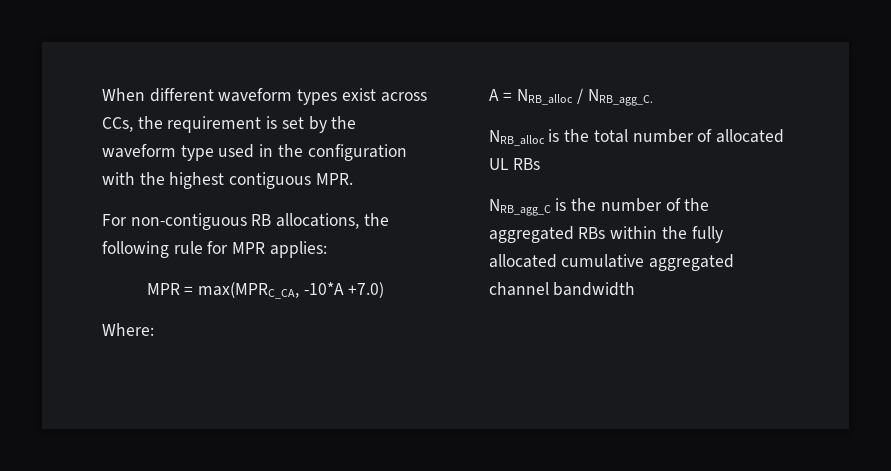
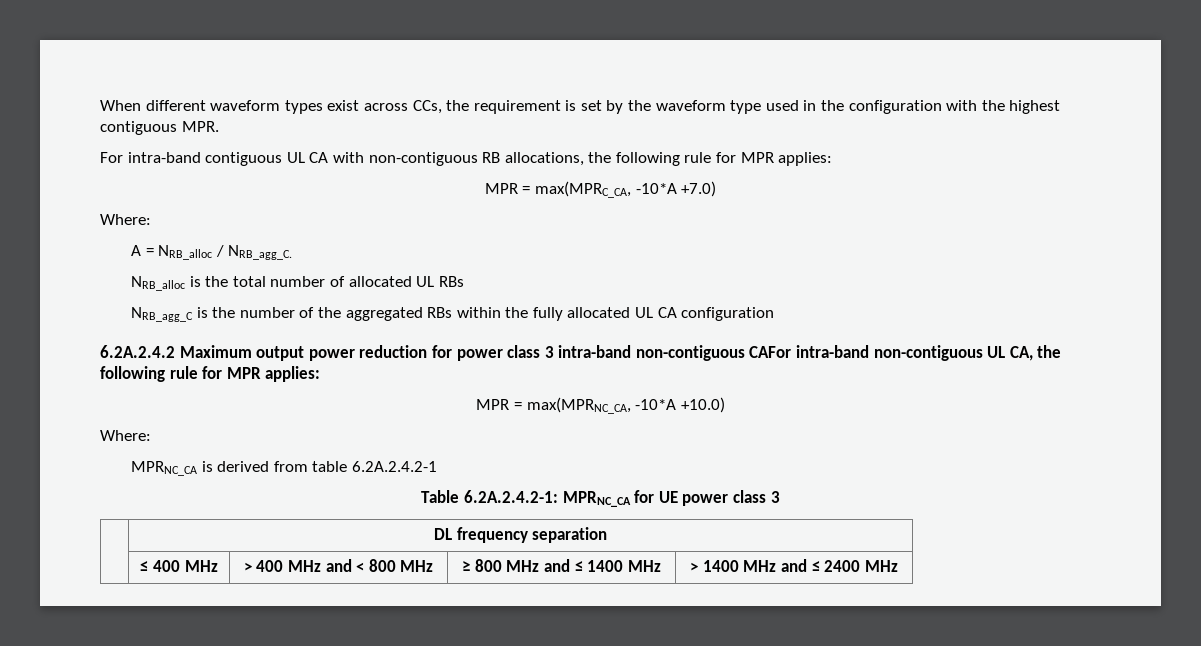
- For non-contiguous RB allocations, the following rule for MPR applies:
+ For intra-band contiguous UL CA with non-contiguous RB allocations, the following rule for MPR applies:
- NRB_agg_C is the number of the aggregated RBs within the fully allocated cumulative aggregated channel bandwidth
+ NRB_agg_C is the number of the aggregated RBs within the fully allocated UL CA configuration
+ 6.2A.2.4.2 Maximum output power reduction for power class 3 intra-band non-contiguous CAFor intra-band non-contiguous UL CA, the following rule for MPR applies:
+ MPR = max(MPRNC_CA, -10*A +10.0)
+ Where:
+ MPRNC_CA is derived from table 6.2A.2.4.2-1
+ Table 6.2A.2.4.2-1: MPRNC_CA for UE power class 3
+ | DL frequency separation
+ | ≤ 400 MHz | > 400 MHz and < 800 MHz | ≥ 800 MHz and ≤ 1400 MHz | > 1400 MHz and ≤ 2400 MHz

